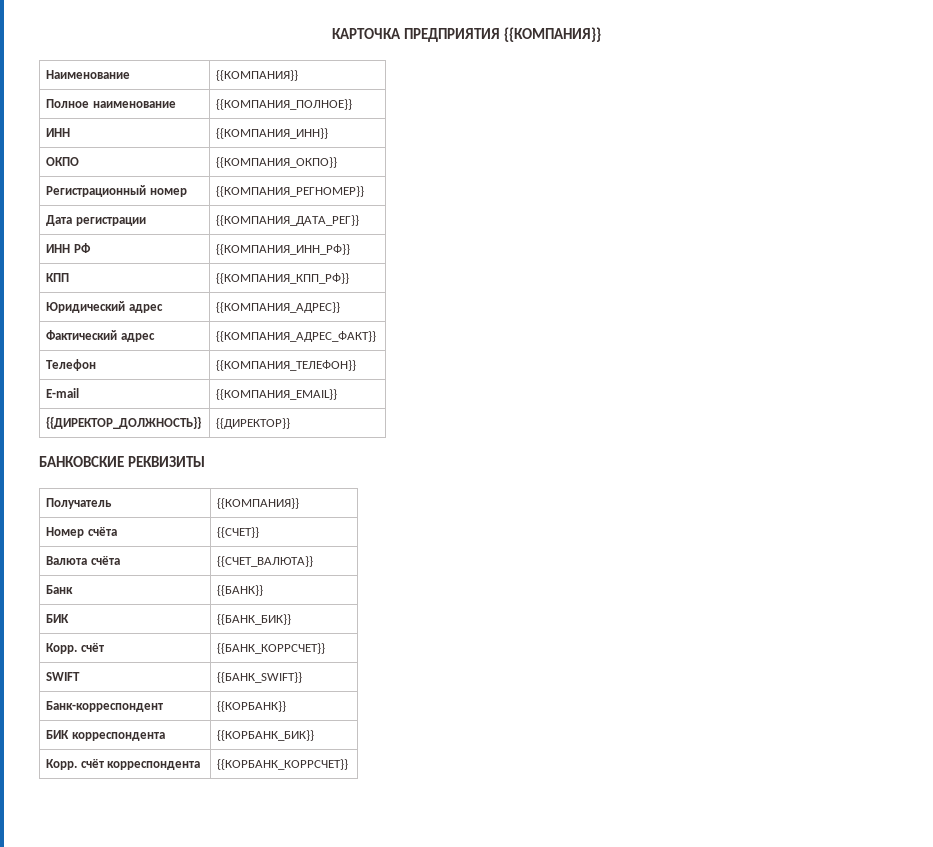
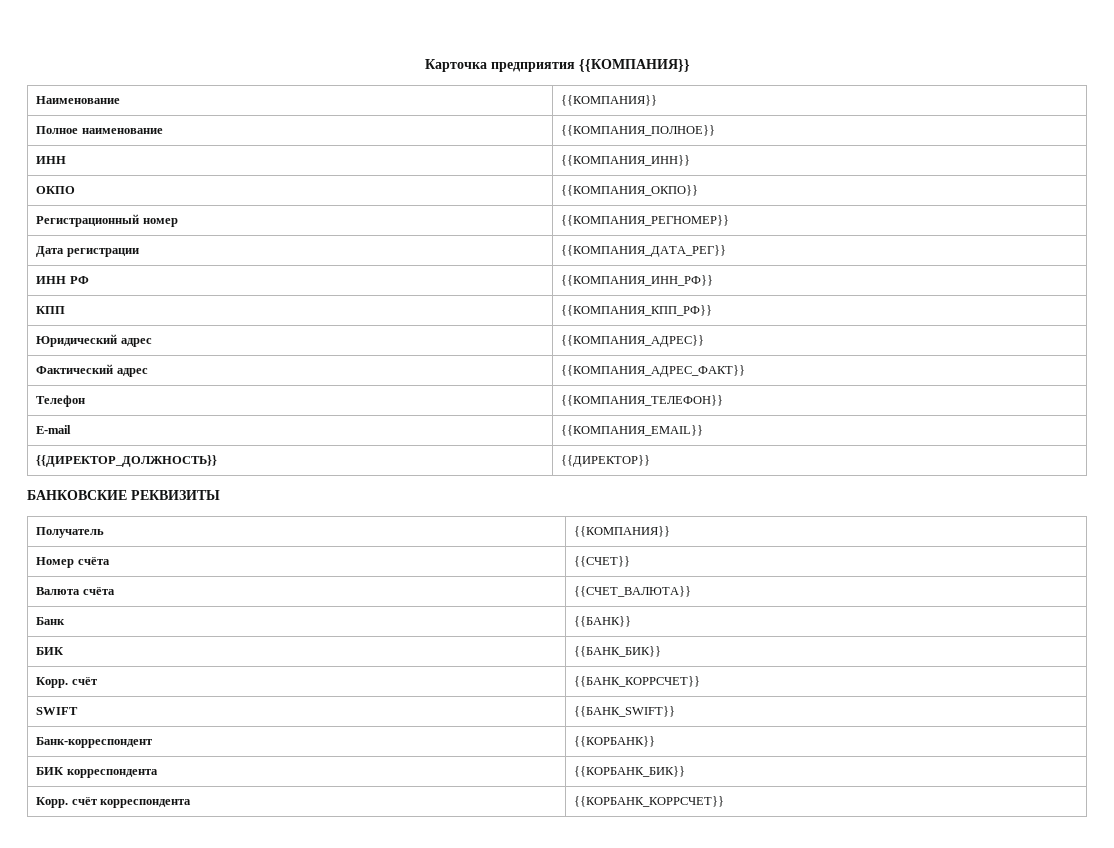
- КАРТОЧКА ПРЕДПРИЯТИЯ {{КОМПАНИЯ}}
+ Карточка предприятия {{КОМПАНИЯ}}

